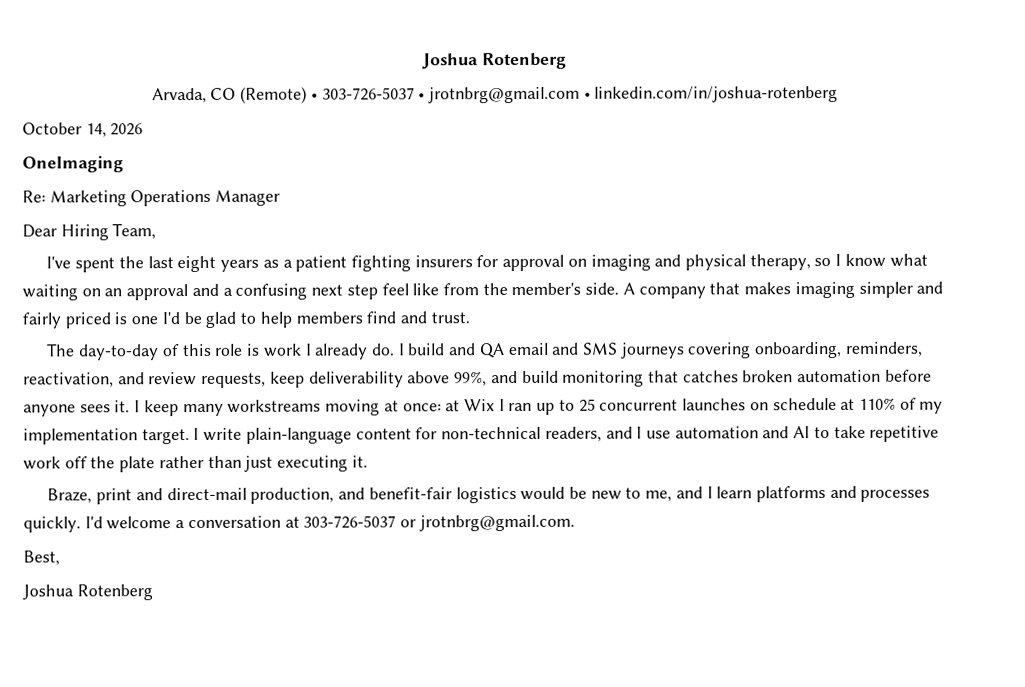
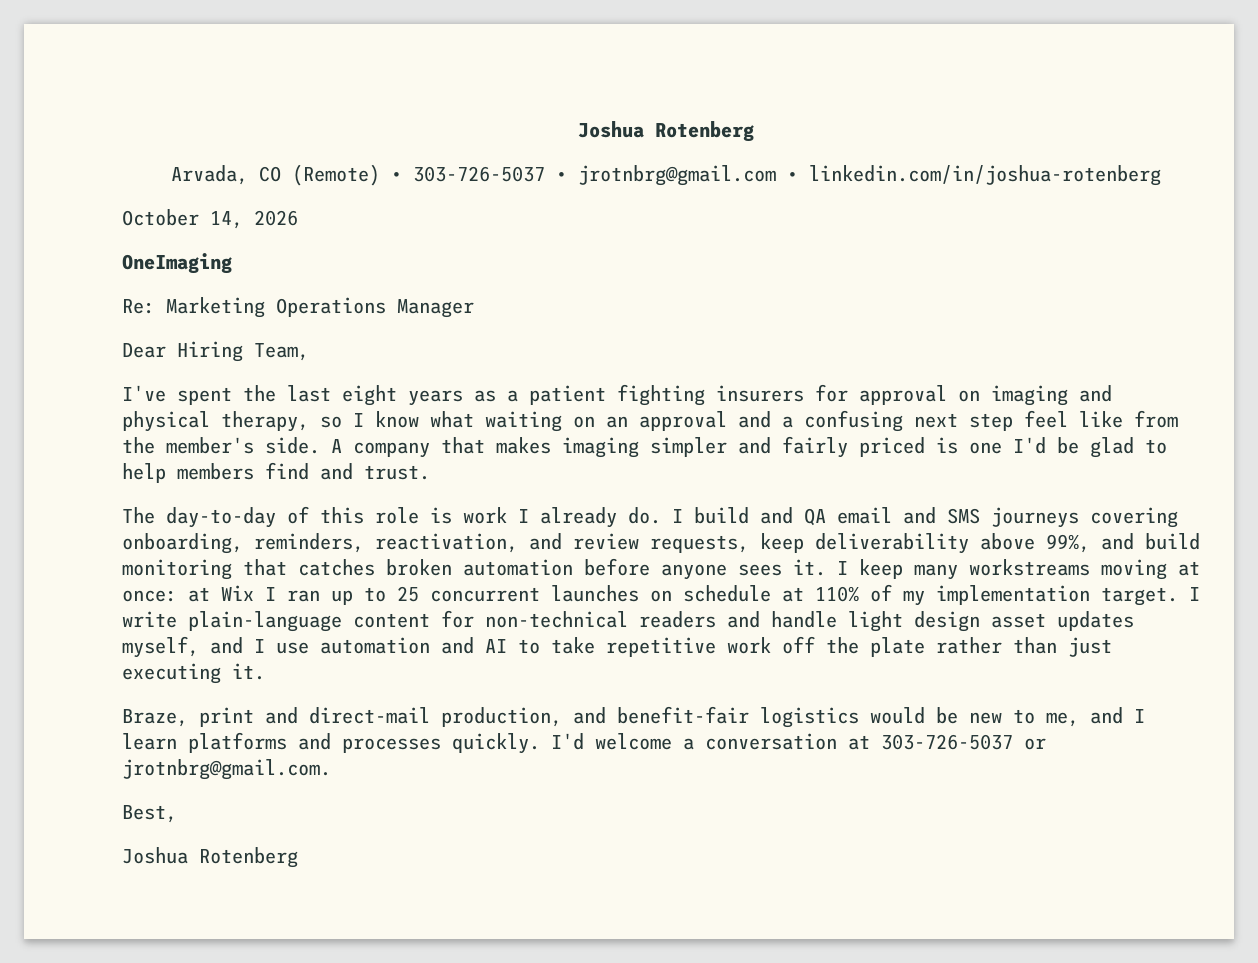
- I write plain-language content for non-technical readers, and I use automation and AI to take repetitive work off the plate rather than just executing it.
+ I write plain-language content for non-technical readers and handle light design asset updates myself, and I use automation and AI to take repetitive work off the plate rather than just executing it.

